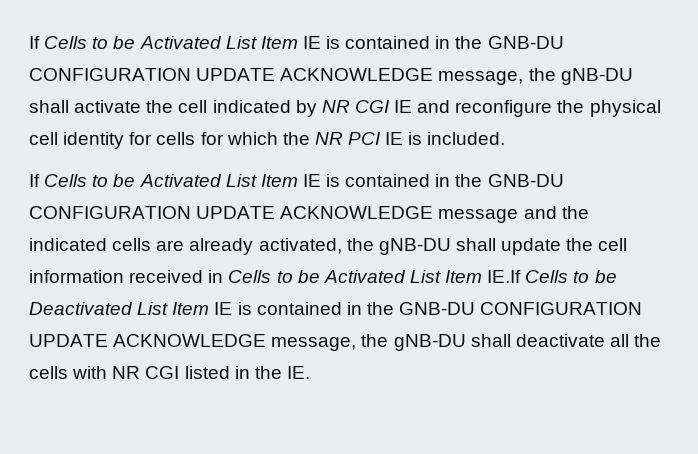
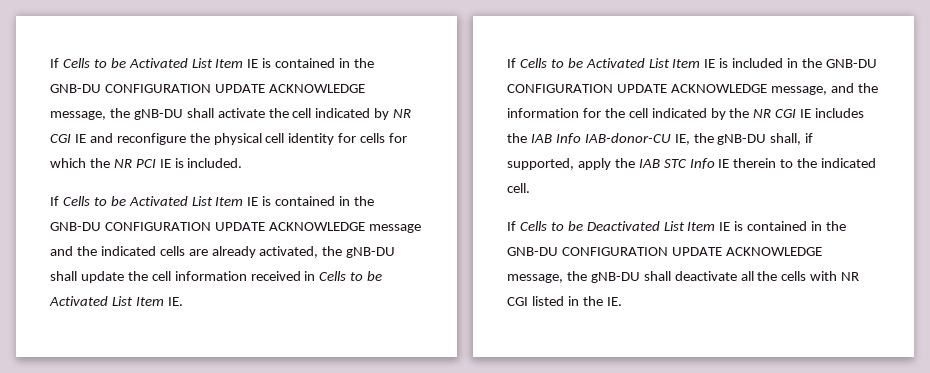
- If Cells to be Activated List Item IE is contained in the GNB-DU CONFIGURATION UPDATE ACKNOWLEDGE message and the indicated cells are already activated, the gNB-DU shall update the cell information received in Cells to be Activated List Item IE.If Cells to be Deactivated List Item IE is contained in the GNB-DU CONFIGURATION UPDATE ACKNOWLEDGE message, the gNB-DU shall deactivate all the cells with NR CGI listed in the IE.
+ If Cells to be Activated List Item IE is contained in the GNB-DU CONFIGURATION UPDATE ACKNOWLEDGE message and the indicated cells are already activated, the gNB-DU shall update the cell information received in Cells to be Activated List Item IE.
+ If Cells to be Activated List Item IE is included in the GNB-DU CONFIGURATION UPDATE ACKNOWLEDGE message, and the information for the cell indicated by the NR CGI IE includes the IAB Info IAB-donor-CU IE, the gNB-DU shall, if supported, apply the IAB STC Info IE therein to the indicated cell.
+ If Cells to be Deactivated List Item IE is contained in the GNB-DU CONFIGURATION UPDATE ACKNOWLEDGE message, the gNB-DU shall deactivate all the cells with NR CGI listed in the IE.

